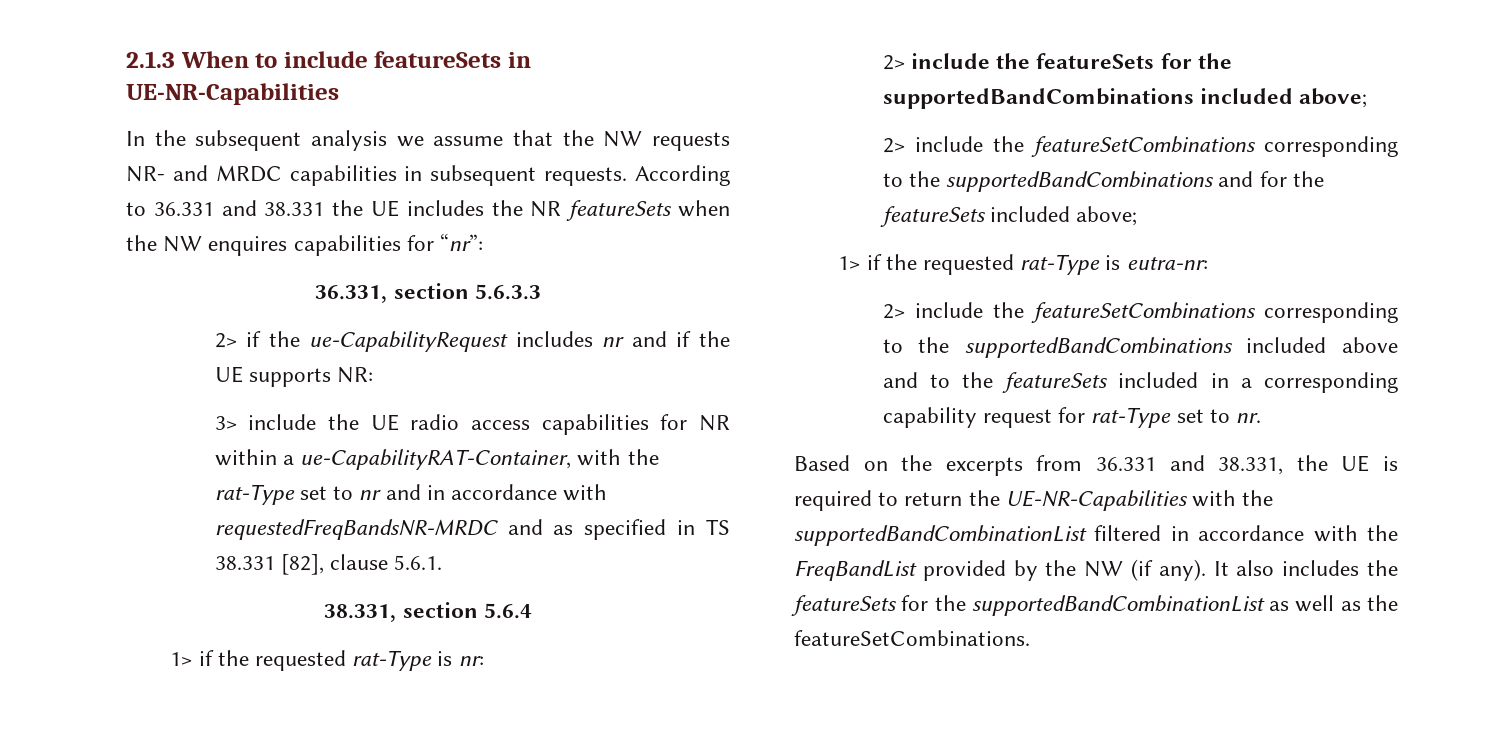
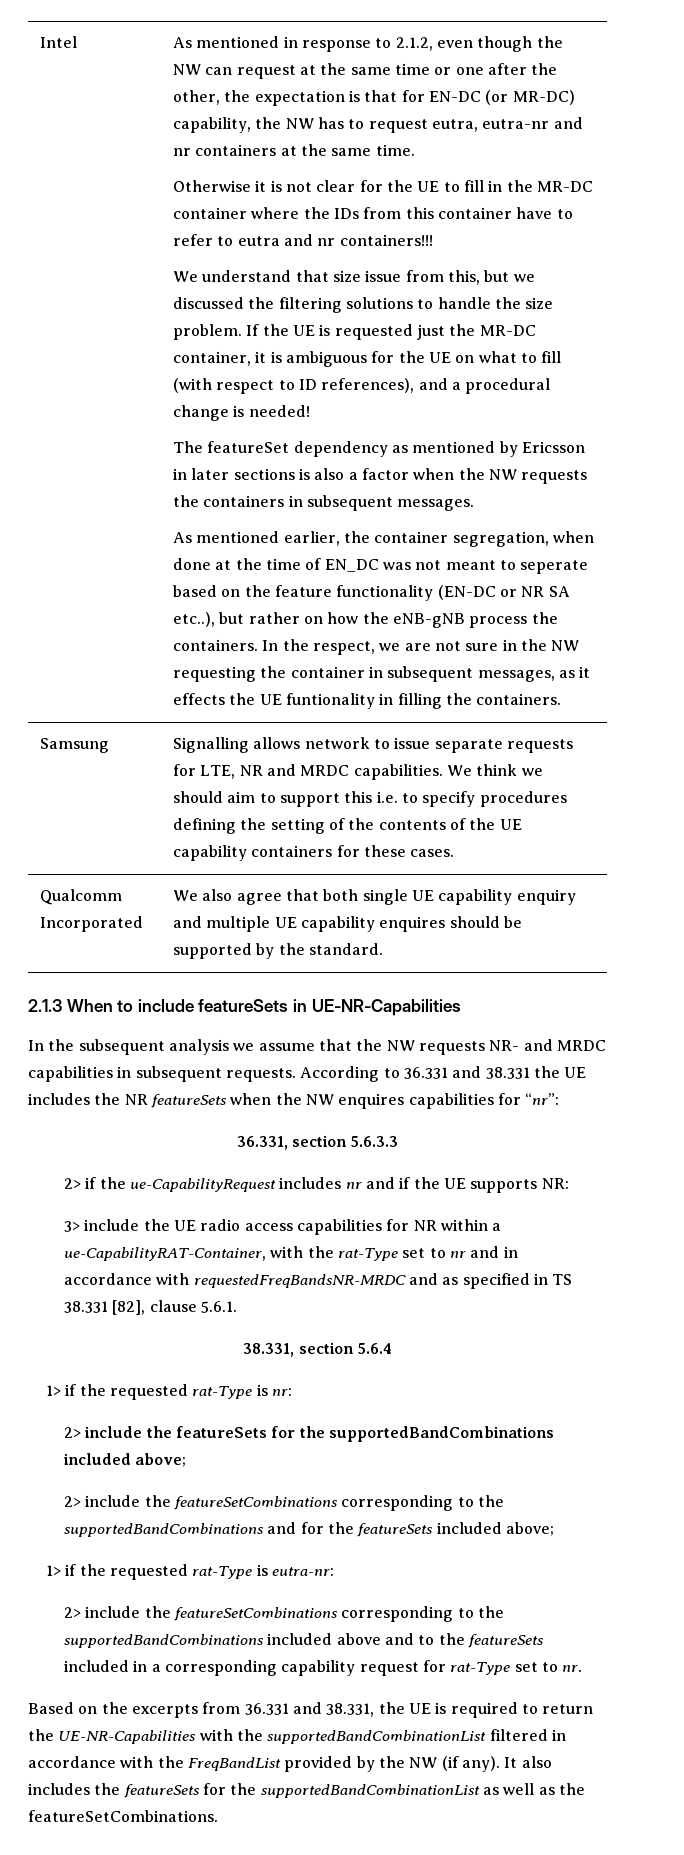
+ Intel | As mentioned in response to 2.1.2, even though the NW can request at the same time or one after the other, the expectation is that for EN-DC (or MR-DC) capability, the NW has to request eutra, eutra-nr and nr containers at the same time.
+ Otherwise it is not clear for the UE to fill in the MR-DC container where the IDs from this container have to refer to eutra and nr containers!!!
+ We understand that size issue from this, but we discussed the filtering solutions to handle the size problem. If the UE is requested just the MR-DC container, it is ambiguous for the UE on what to fill (with respect to ID references), and a procedural change is needed!
+ The featureSet dependency as mentioned by Ericsson in later sections is also a factor when the NW requests the containers in subsequent messages.
+ As mentioned earlier, the container segregation, when done at the time of EN_DC was not meant to seperate based on the feature functionality (EN-DC or NR SA etc..), but rather on how the eNB-gNB process the containers. In the respect, we are not sure in the NW requesting the container in subsequent messages, as it effects the UE funtionality in filling the containers.
+ Samsung | Signalling allows network to issue separate requests for LTE, NR and MRDC capabilities. We think we should aim to support this i.e. to specify procedures defining the setting of the contents of the UE capability containers for these cases.
+ Qualcomm Incorporated | We also agree that both single UE capability enquiry and multiple UE capability enquires should be supported by the standard.

